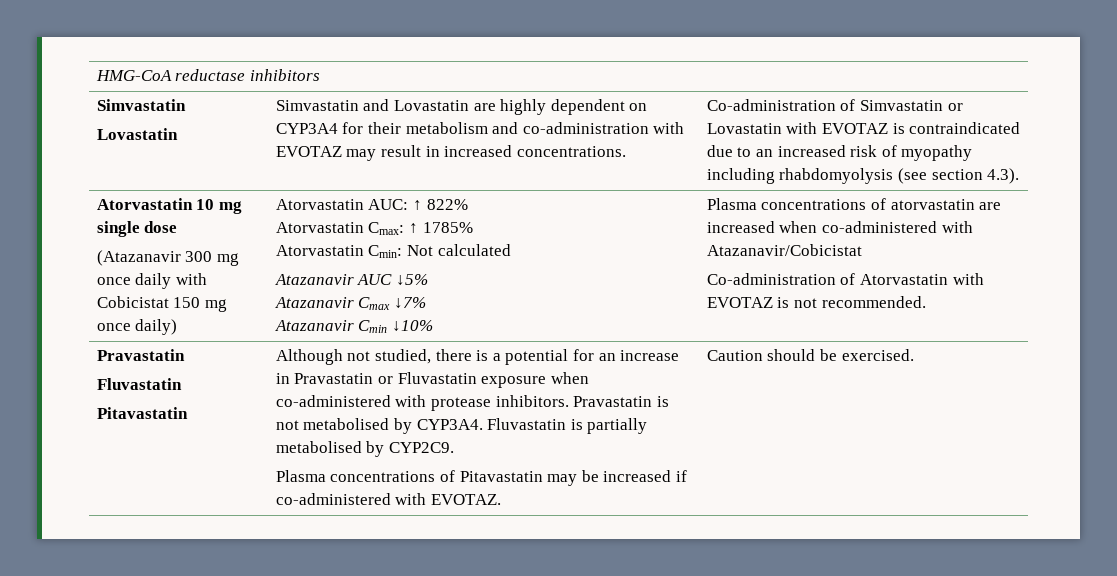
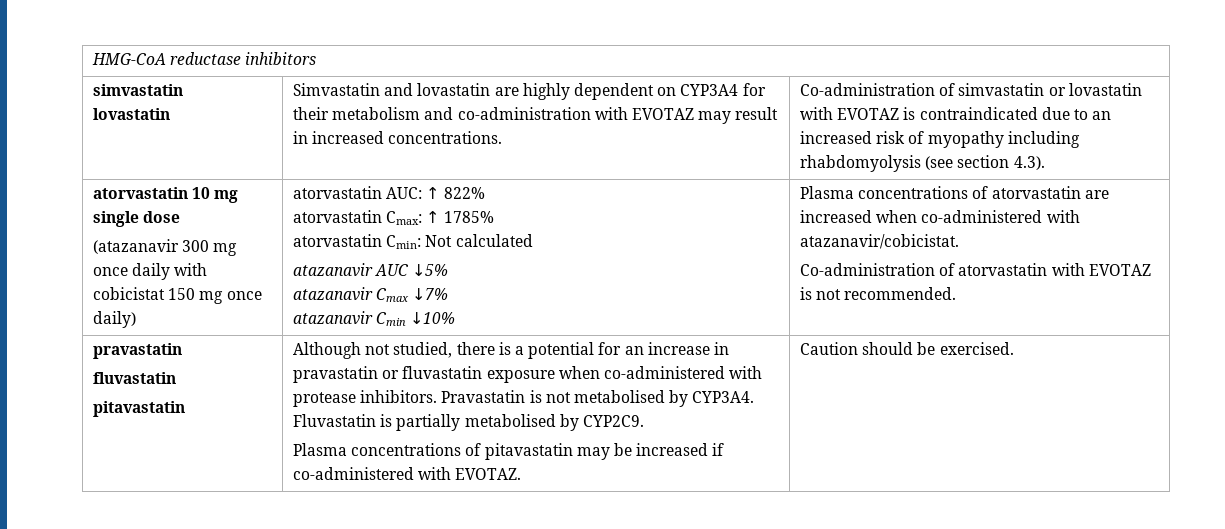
  HMG-CoA reductase inhibitors
- Simvastatin
- Lovastatin
+ simvastatin
+ lovastatin
- Simvastatin and Lovastatin are highly dependent on CYP3A4 for their metabolism and co-administration with EVOTAZ may result in increased concentrations.
+ Simvastatin and lovastatin are highly dependent on CYP3A4 for their metabolism and co-administration with EVOTAZ may result in increased concentrations.
- Co-administration of Simvastatin or Lovastatin with EVOTAZ is contraindicated due to an increased risk of myopathy including rhabdomyolysis (see section 4.3).
+ Co-administration of simvastatin or lovastatin with EVOTAZ is contraindicated due to an increased risk of myopathy including rhabdomyolysis (see section 4.3).
- Atorvastatin 10 mg single dose
+ atorvastatin 10 mg single dose
- (Atazanavir 300 mg once daily with Cobicistat 150 mg once daily)
+ (atazanavir 300 mg once daily with cobicistat 150 mg once daily)
- Atorvastatin AUC: ↑ 822%
+ atorvastatin AUC: ↑ 822%
- Atorvastatin Cmax: ↑ 1785%
+ atorvastatin Cmax: ↑ 1785%
- Atorvastatin Cmin: Not calculated
+ atorvastatin Cmin: Not calculated
- Atazanavir AUC ↓5%
+ atazanavir AUC ↓5%
- Atazanavir Cmax ↓7%
+ atazanavir Cmax ↓7%
- Atazanavir Cmin ↓10%
+ atazanavir Cmin ↓10%
- Plasma concentrations of atorvastatin are increased when co-administered with Atazanavir/Cobicistat
- Co-administration of Atorvastatin with EVOTAZ is not recommended.
- Pravastatin
- Fluvastatin
- Pitavastatin
+ Plasma concentrations of atorvastatin are increased when co-administered with atazanavir/cobicistat.
+ Co-administration of atorvastatin with EVOTAZ is not recommended.
+ pravastatin
+ fluvastatin
+ pitavastatin
- Although not studied, there is a potential for an increase in Pravastatin or Fluvastatin exposure when co-administered with protease inhibitors.
+ Although not studied, there is a potential for an increase in pravastatin or fluvastatin exposure when co-administered with protease inhibitors.
- Plasma concentrations of Pitavastatin may be increased if co-administered with EVOTAZ.
+ Plasma concentrations of pitavastatin may be increased if co-administered with EVOTAZ.

